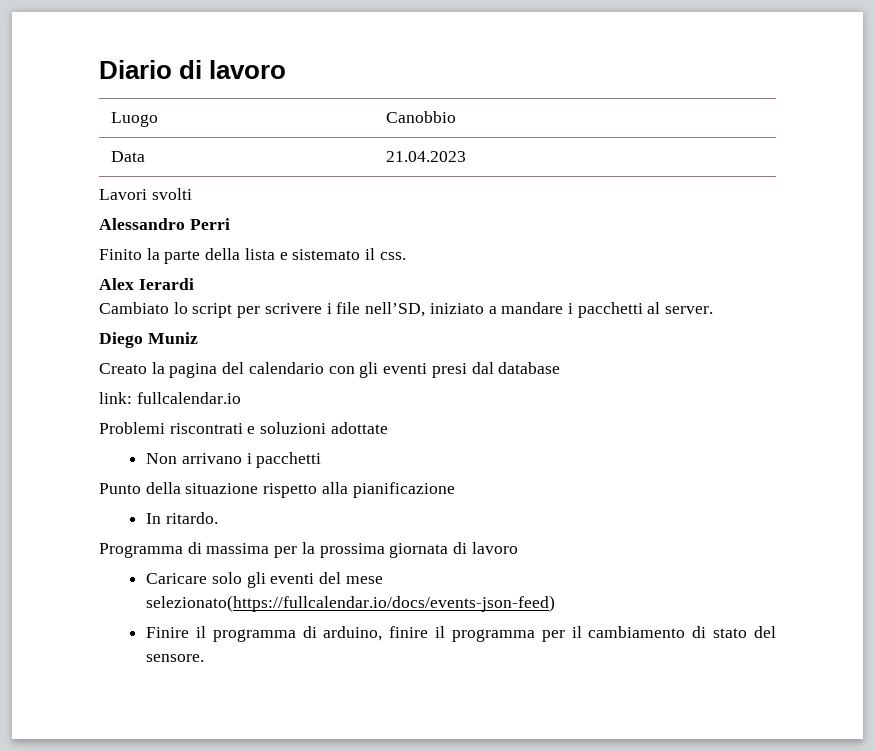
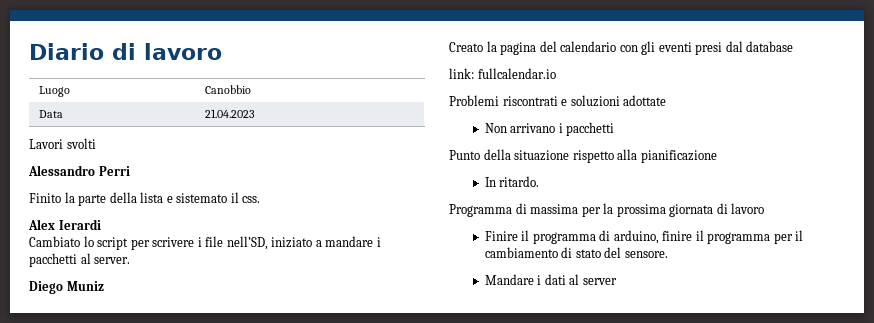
- Caricare solo gli eventi del mese selezionato(https://fullcalendar.io/docs/events-json-feed)
+ Mandare i dati al server

